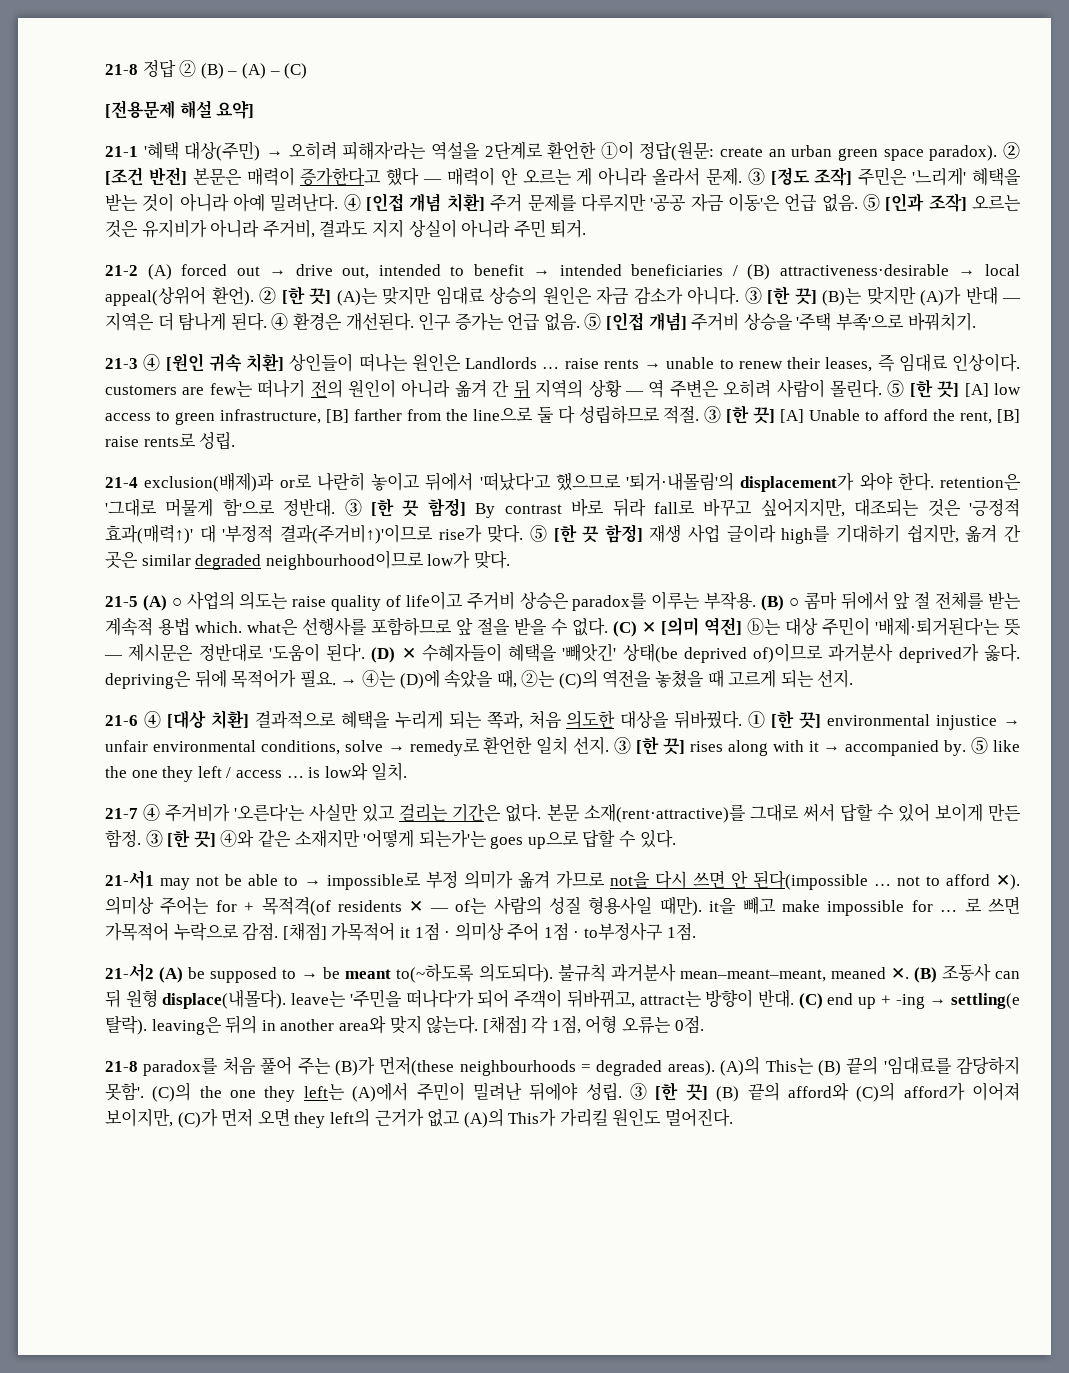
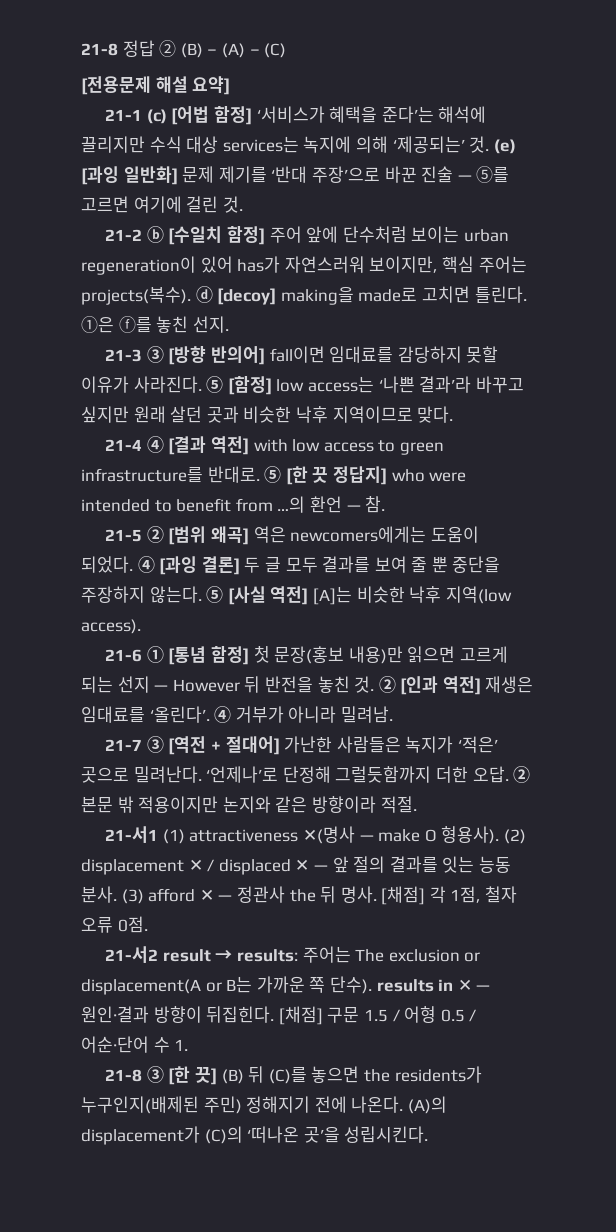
- 21-1 '혜택 대상(주민) → 오히려 피해자'라는 역설을 2단계로 환언한 ①이 정답(원문: create an urban green space paradox). ② [조건 반전] 본문은 매력이 증가한다고 했다 — 매력이 안 오르는 게 아니라 올라서 문제. ③ [정도 조작] 주민은 '느리게' 혜택을 받는 것이 아니라 아예 밀려난다. ④ [인접 개념 치환] 주거 문제를 다루지만 '공공 자금 이동'은 언급 없음. ⑤ [인과 조작] 오르는 것은 유지비가 아니라 주거비, 결과도 지지 상실이 아니라 주민 퇴거.
- 21-2 (A) forced out → drive out, intended to benefit → intended beneficiaries / (B) attractiveness·desirable → local appeal(상위어 환언). ② [한 끗] (A)는 맞지만 임대료 상승의 원인은 자금 감소가 아니다. ③ [한 끗] (B)는 맞지만 (A)가 반대 — 지역은 더 탐나게 된다. ④ 환경은 개선된다. 인구 증가는 언급 없음. ⑤ [인접 개념] 주거비 상승을 '주택 부족'으로 바꿔치기.
- 21-3 ④ [원인 귀속 치환] 상인들이 떠나는 원인은 Landlords … raise rents → unable to renew their leases, 즉 임대료 인상이다. customers are few는 떠나기 전의 원인이 아니라 옮겨 간 뒤 지역의 상황 — 역 주변은 오히려 사람이 몰린다. ⑤ [한 끗] [A] low access to green infrastructure, [B] farther from the line으로 둘 다 성립하므로 적절. ③ [한 끗] [A] Unable to afford the rent, [B] raise rents로 성립.
- 21-4 exclusion(배제)과 or로 나란히 놓이고 뒤에서 '떠났다'고 했으므로 '퇴거·내몰림'의 displacement가 와야 한다. retention은 '그대로 머물게 함'으로 정반대. ③ [한 끗 함정] By contrast 바로 뒤라 fall로 바꾸고 싶어지지만, 대조되는 것은 '긍정적 효과(매력↑)' 대 '부정적 결과(주거비↑)'이므로 rise가 맞다. ⑤ [한 끗 함정] 재생 사업 글이라 high를 기대하기 쉽지만, 옮겨 간 곳은 similar degraded neighbourhood이므로 low가 맞다.
- 21-5 (A) ○ 사업의 의도는 raise quality of life이고 주거비 상승은 paradox를 이루는 부작용. (B) ○ 콤마 뒤에서 앞 절 전체를 받는 계속적 용법 which. what은 선행사를 포함하므로 앞 절을 받을 수 없다. (C) ✕ [의미 역전] ⓑ는 대상 주민이 '배제·퇴거된다'는 뜻 — 제시문은 정반대로 '도움이 된다'. (D) ✕ 수혜자들이 혜택을 '빼앗긴' 상태(be deprived of)이므로 과거분사 deprived가 옳다. depriving은 뒤에 목적어가 필요. → ④는 (D)에 속았을 때, ②는 (C)의 역전을 놓쳤을 때 고르게 되는 선지.
- 21-6 ④ [대상 치환] 결과적으로 혜택을 누리게 되는 쪽과, 처음 의도한 대상을 뒤바꿨다. ① [한 끗] environmental injustice → unfair environmental conditions, solve → remedy로 환언한 일치 선지. ③ [한 끗] rises along with it → accompanied by. ⑤ like the one they left / access … is low와 일치.
- 21-7 ④ 주거비가 '오른다'는 사실만 있고 걸리는 기간은 없다. 본문 소재(rent·attractive)를 그대로 써서 답할 수 있어 보이게 만든 함정. ③ [한 끗] ④와 같은 소재지만 '어떻게 되는가'는 goes up으로 답할 수 있다.
- 21-서1 may not be able to → impossible로 부정 의미가 옮겨 가므로 not을 다시 쓰면 안 된다(impossible … not to afford ✕). 의미상 주어는 for + 목적격(of residents ✕ — of는 사람의 성질 형용사일 때만). it을 빼고 make impossible for … 로 쓰면 가목적어 누락으로 감점. [채점] 가목적어 it 1점 · 의미상 주어 1점 · to부정사구 1점.
- 21-서2 (A) be supposed to → be meant to(~하도록 의도되다). 불규칙 과거분사 mean–meant–meant, meaned ✕. (B) 조동사 can 뒤 원형 displace(내몰다). leave는 '주민을 떠나다'가 되어 주객이 뒤바뀌고, attract는 방향이 반대. (C) end up + -ing → settling(e 탈락). leaving은 뒤의 in another area와 맞지 않는다.
+ 21-1 (c) [어법 함정] ‘서비스가 혜택을 준다’는 해석에 끌리지만 수식 대상 services는 녹지에 의해 ‘제공되는’ 것. (e) [과잉 일반화] 문제 제기를 ‘반대 주장’으로 바꾼 진술 — ⑤를 고르면 여기에 걸린 것.
+ 21-2 ⓑ [수일치 함정] 주어 앞에 단수처럼 보이는 urban regeneration이 있어 has가 자연스러워 보이지만, 핵심 주어는 projects(복수). ⓓ [decoy] making을 made로 고치면 틀린다. ①은 ⓕ를 놓친 선지.
+ 21-3 ③ [방향 반의어] fall이면 임대료를 감당하지 못할 이유가 사라진다. ⑤ [함정] low access는 ‘나쁜 결과’라 바꾸고 싶지만 원래 살던 곳과 비슷한 낙후 지역이므로 맞다.
+ 21-4 ④ [결과 역전] with low access to green infrastructure를 반대로. ⑤ [한 끗 정답지] who were intended to benefit from …의 환언 — 참.
+ 21-5 ② [범위 왜곡] 역은 newcomers에게는 도움이 되었다. ④ [과잉 결론] 두 글 모두 결과를 보여 줄 뿐 중단을 주장하지 않는다. ⑤ [사실 역전] [A]는 비슷한 낙후 지역(low access).
+ 21-6 ① [통념 함정] 첫 문장(홍보 내용)만 읽으면 고르게 되는 선지 — However 뒤 반전을 놓친 것. ② [인과 역전] 재생은 임대료를 ‘올린다’. ④ 거부가 아니라 밀려남.
+ 21-7 ③ [역전 + 절대어] 가난한 사람들은 녹지가 ‘적은’ 곳으로 밀려난다. ‘언제나’로 단정해 그럴듯함까지 더한 오답. ② 본문 밖 적용이지만 논지와 같은 방향이라 적절.
+ 21-서1 (1) attractiveness ✕(명사 — make O 형용사). (2) displacement ✕ / displaced ✕ — 앞 절의 결과를 잇는 능동 분사. (3) afford ✕ — 정관사 the 뒤 명사.
- [채점] 각 1점, 어형 오류는 0점.
+ [채점] 각 1점, 철자 오류 0점.
- 21-8 paradox를 처음 풀어 주는 (B)가 먼저(these neighbourhoods = degraded areas). (A)의 This는 (B) 끝의 '임대료를 감당하지 못함'. (C)의 the one they left는 (A)에서 주민이 밀려난 뒤에야 성립. ③ [한 끗] (B) 끝의 afford와 (C)의 afford가 이어져 보이지만, (C)가 먼저 오면 they left의 근거가 없고 (A)의 This가 가리킬 원인도 멀어진다.
+ 21-서2 result → results: 주어는 The exclusion or displacement(A or B는 가까운 쪽 단수). results in ✕ — 원인·결과 방향이 뒤집힌다. [채점] 구문 1.5 / 어형 0.5 / 어순·단어 수 1.
+ 21-8 ③ [한 끗] (B) 뒤 (C)를 놓으면 the residents가 누구인지(배제된 주민) 정해지기 전에 나온다. (A)의 displacement가 (C)의 ‘떠나온 곳’을 성립시킨다.

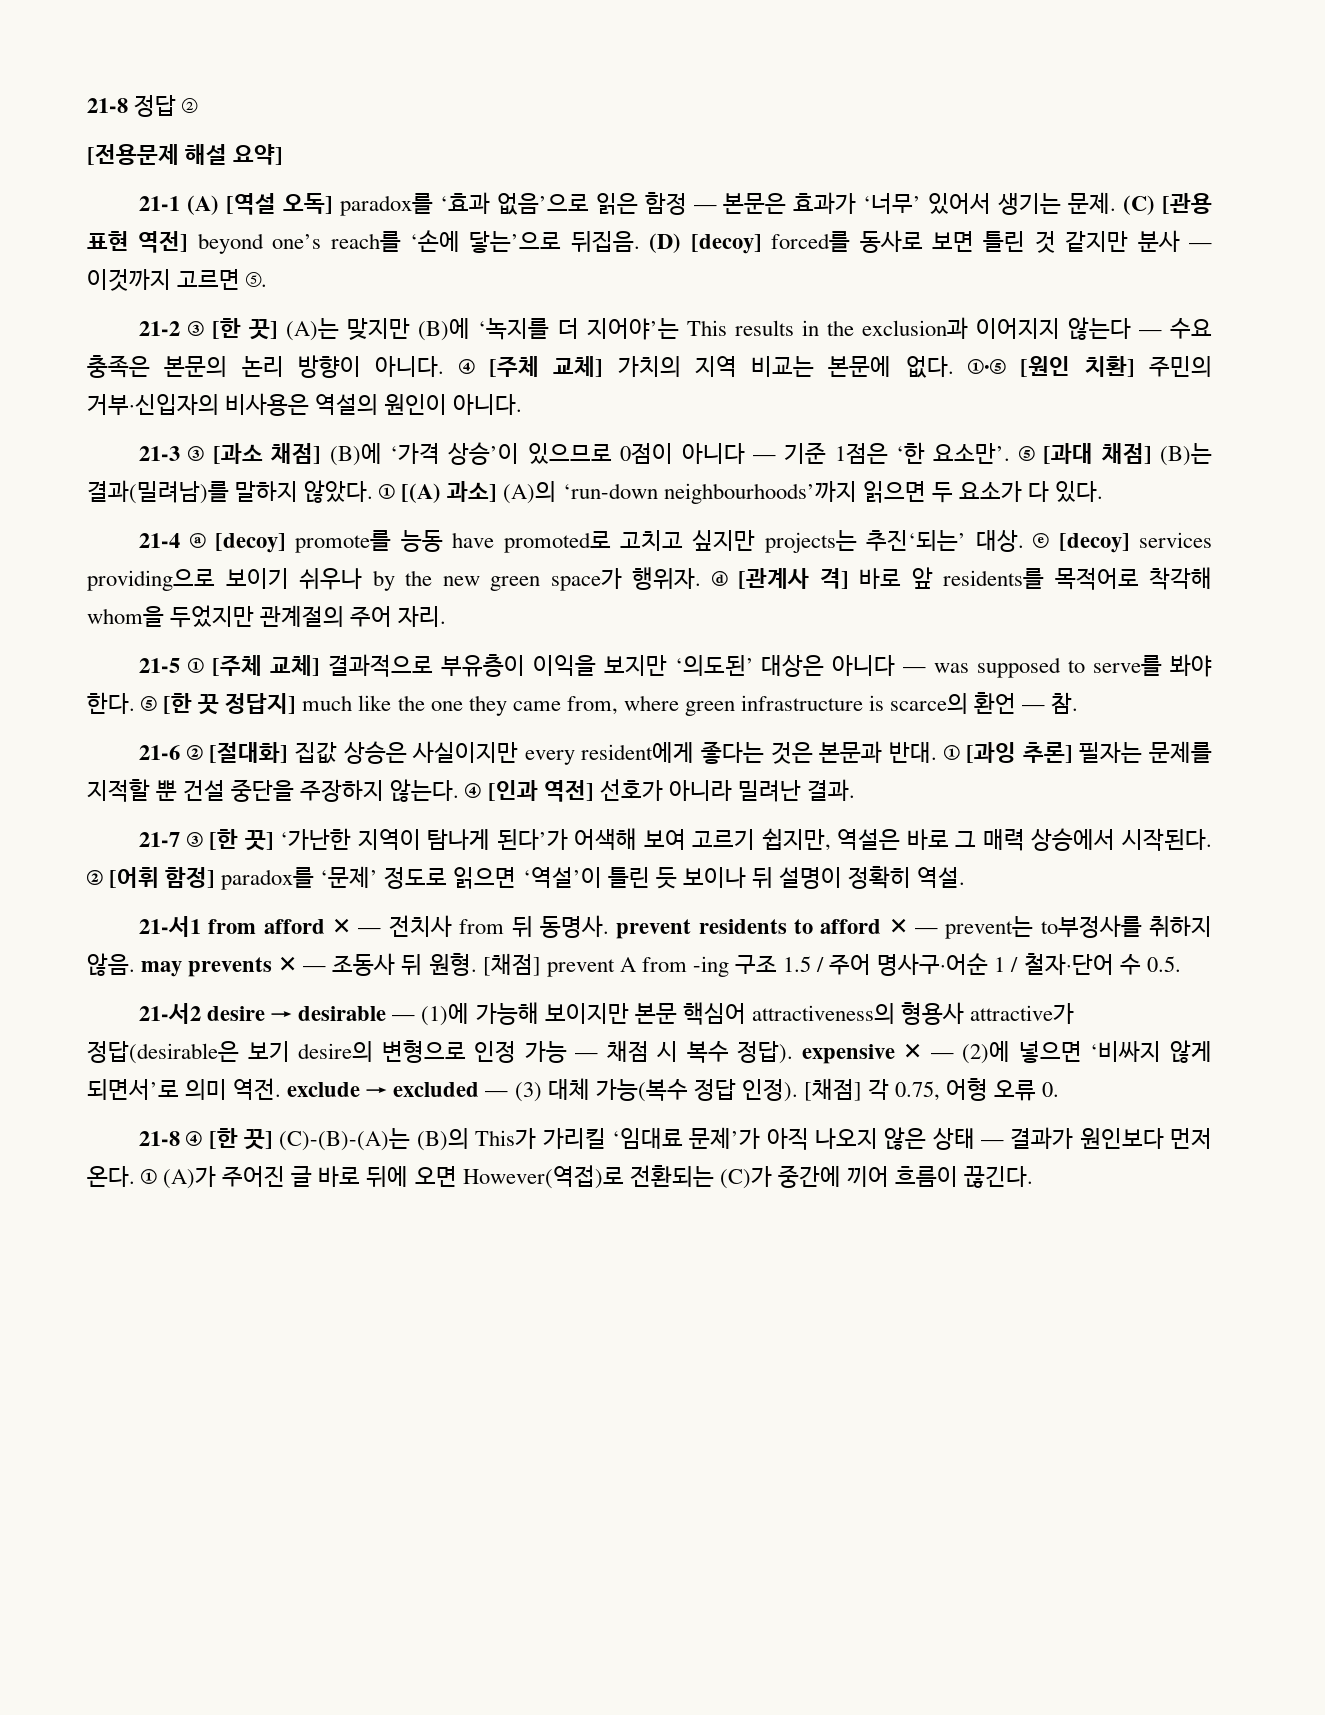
- 21-8 정답 ② (B) – (A) – (C)
+ 21-8 정답 ②
- 21-1 (c) [어법 함정] ‘서비스가 혜택을 준다’는 해석에 끌리지만 수식 대상 services는 녹지에 의해 ‘제공되는’ 것. (e) [과잉 일반화] 문제 제기를 ‘반대 주장’으로 바꾼 진술 — ⑤를 고르면 여기에 걸린 것.
- 21-2 ⓑ [수일치 함정] 주어 앞에 단수처럼 보이는 urban regeneration이 있어 has가 자연스러워 보이지만, 핵심 주어는 projects(복수). ⓓ [decoy] making을 made로 고치면 틀린다. ①은 ⓕ를 놓친 선지.
- 21-3 ③ [방향 반의어] fall이면 임대료를 감당하지 못할 이유가 사라진다. ⑤ [함정] low access는 ‘나쁜 결과’라 바꾸고 싶지만 원래 살던 곳과 비슷한 낙후 지역이므로 맞다.
- 21-4 ④ [결과 역전] with low access to green infrastructure를 반대로. ⑤ [한 끗 정답지] who were intended to benefit from …의 환언 — 참.
- 21-5 ② [범위 왜곡] 역은 newcomers에게는 도움이 되었다. ④ [과잉 결론] 두 글 모두 결과를 보여 줄 뿐 중단을 주장하지 않는다. ⑤ [사실 역전] [A]는 비슷한 낙후 지역(low access).
- 21-6 ① [통념 함정] 첫 문장(홍보 내용)만 읽으면 고르게 되는 선지 — However 뒤 반전을 놓친 것. ② [인과 역전] 재생은 임대료를 ‘올린다’. ④ 거부가 아니라 밀려남.
- 21-7 ③ [역전 + 절대어] 가난한 사람들은 녹지가 ‘적은’ 곳으로 밀려난다. ‘언제나’로 단정해 그럴듯함까지 더한 오답. ② 본문 밖 적용이지만 논지와 같은 방향이라 적절.
- 21-서1 (1) attractiveness ✕(명사 — make O 형용사). (2) displacement ✕ / displaced ✕ — 앞 절의 결과를 잇는 능동 분사. (3) afford ✕ — 정관사 the 뒤 명사. [채점] 각 1점, 철자 오류 0점.
- 21-서2 result → results: 주어는 The exclusion or displacement(A or B는 가까운 쪽 단수). results in ✕ — 원인·결과 방향이 뒤집힌다. [채점] 구문 1.5 / 어형 0.5 / 어순·단어 수 1.
- 21-8 ③ [한 끗] (B) 뒤 (C)를 놓으면 the residents가 누구인지(배제된 주민) 정해지기 전에 나온다. (A)의 displacement가 (C)의 ‘떠나온 곳’을 성립시킨다.
+ 21-1 (A) [역설 오독] paradox를 ‘효과 없음’으로 읽은 함정 — 본문은 효과가 ‘너무’ 있어서 생기는 문제. (C) [관용 표현 역전] beyond one’s reach를 ‘손에 닿는’으로 뒤집음. (D) [decoy] forced를 동사로 보면 틀린 것 같지만 분사 — 이것까지 고르면 ⑤.
+ 21-2 ③ [한 끗] (A)는 맞지만 (B)에 ‘녹지를 더 지어야’는 This results in the exclusion과 이어지지 않는다 — 수요 충족은 본문의 논리 방향이 아니다. ④ [주체 교체] 가치의 지역 비교는 본문에 없다. ①·⑤ [원인 치환] 주민의 거부·신입자의 비사용은 역설의 원인이 아니다.
+ 21-3 ③ [과소 채점] (B)에 ‘가격 상승’이 있으므로 0점이 아니다 — 기준 1점은 ‘한 요소만’. ⑤ [과대 채점] (B)는 결과(밀려남)를 말하지 않았다. ① [(A) 과소] (A)의 ‘run-down neighbourhoods’까지 읽으면 두 요소가 다 있다.
+ 21-4 ⓐ [decoy] promote를 능동 have promoted로 고치고 싶지만 projects는 추진‘되는’ 대상. ⓔ [decoy] services providing으로 보이기 쉬우나 by the new green space가 행위자. ⓓ [관계사 격] 바로 앞 residents를 목적어로 착각해 whom을 두었지만 관계절의 주어 자리.
+ 21-5 ① [주체 교체] 결과적으로 부유층이 이익을 보지만 ‘의도된’ 대상은 아니다 — was supposed to serve를 봐야 한다. ⑤ [한 끗 정답지] much like the one they came from, where green infrastructure is scarce의 환언 — 참.
+ 21-6 ② [절대화] 집값 상승은 사실이지만 every resident에게 좋다는 것은 본문과 반대. ① [과잉 추론] 필자는 문제를 지적할 뿐 건설 중단을 주장하지 않는다. ④ [인과 역전] 선호가 아니라 밀려난 결과.
+ 21-7 ③ [한 끗] ‘가난한 지역이 탐나게 된다’가 어색해 보여 고르기 쉽지만, 역설은 바로 그 매력 상승에서 시작된다. ② [어휘 함정] paradox를 ‘문제’ 정도로 읽으면 ‘역설’이 틀린 듯 보이나 뒤 설명이 정확히 역설.
+ 21-서1 from afford ✕ — 전치사 from 뒤 동명사. prevent residents to afford ✕ — prevent는 to부정사를 취하지 않음. may prevents ✕ — 조동사 뒤 원형. [채점] prevent A from -ing 구조 1.5 / 주어 명사구·어순 1 / 철자·단어 수 0.5.
+ 21-서2 desire → desirable — (1)에 가능해 보이지만 본문 핵심어 attractiveness의 형용사 attractive가 정답(desirable은 보기 desire의 변형으로 인정 가능 — 채점 시 복수 정답). expensive ✕ — (2)에 넣으면 ‘비싸지 않게 되면서’로 의미 역전. exclude → excluded — (3) 대체 가능(복수 정답 인정). [채점] 각 0.75, 어형 오류 0.
+ 21-8 ④ [한 끗] (C)-(B)-(A)는 (B)의 This가 가리킬 ‘임대료 문제’가 아직 나오지 않은 상태 — 결과가 원인보다 먼저 온다. ① (A)가 주어진 글 바로 뒤에 오면 However(역접)로 전환되는 (C)가 중간에 끼어 흐름이 끊긴다.

